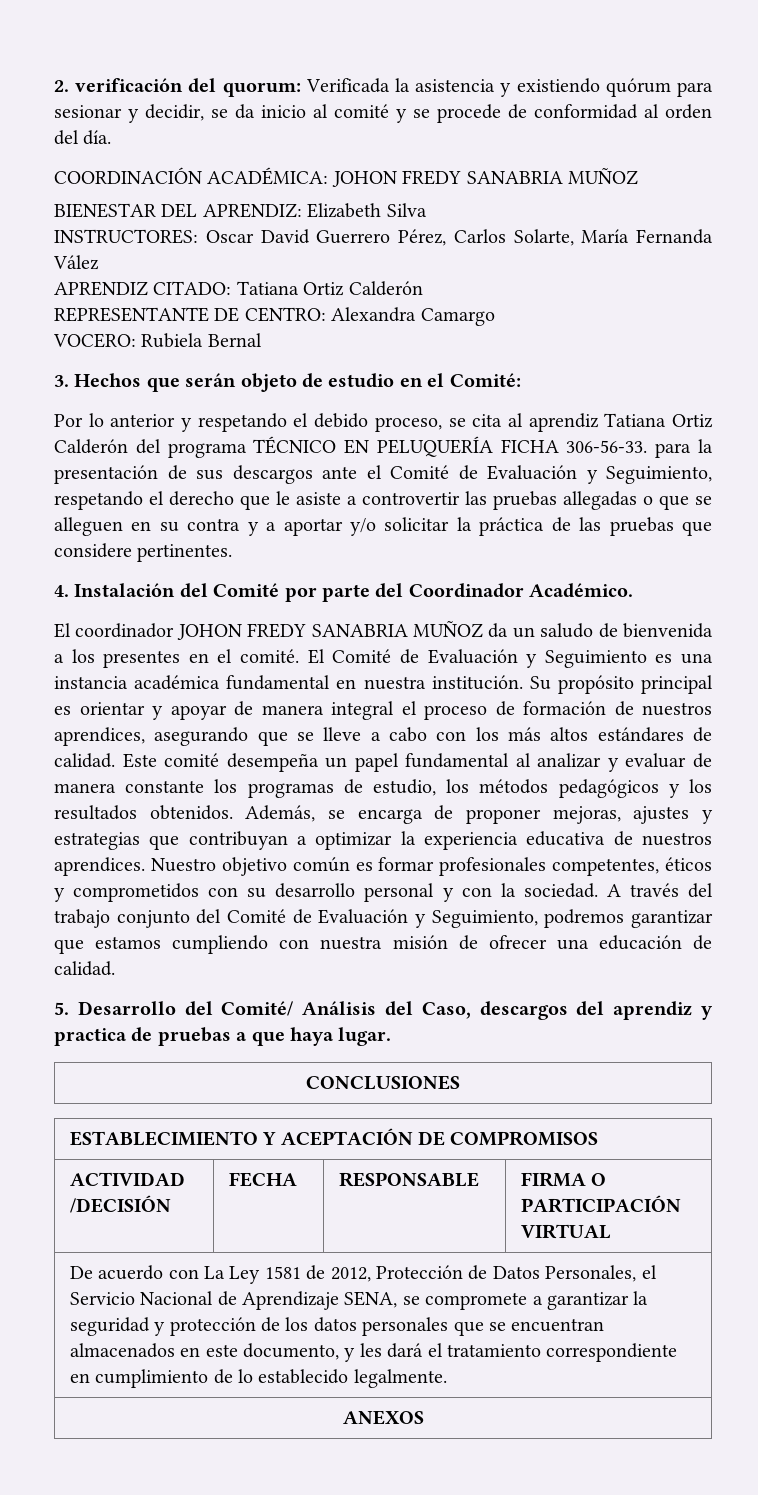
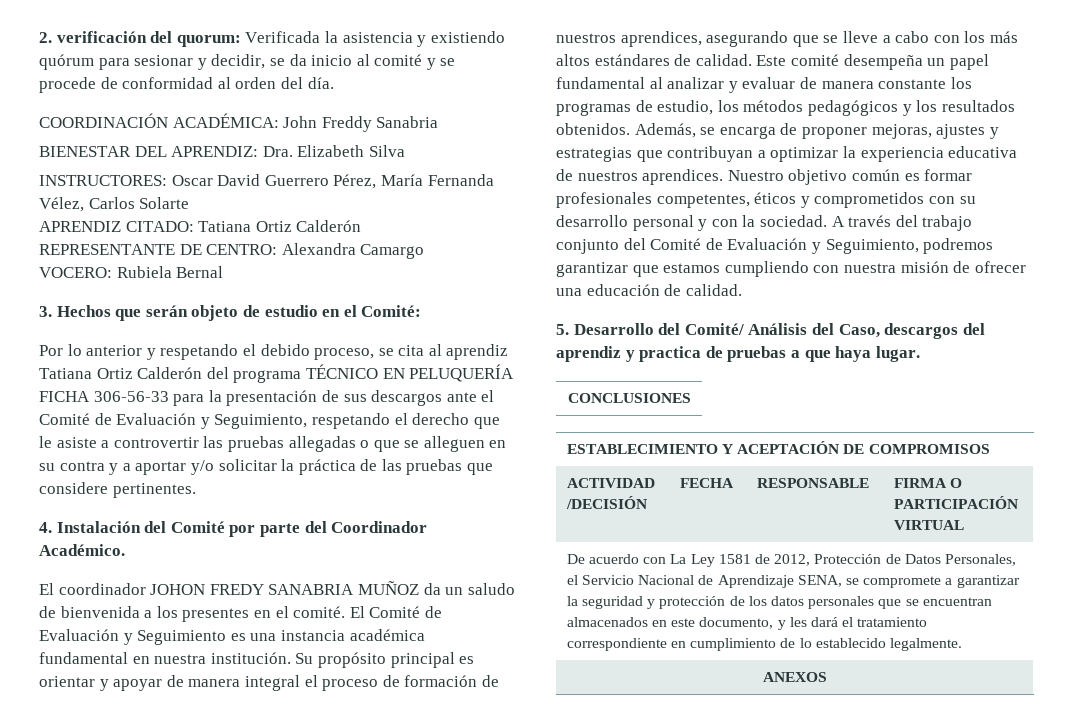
- COORDINACIÓN ACADÉMICA: JOHON FREDY SANABRIA MUÑOZ
+ COORDINACIÓN ACADÉMICA: John Freddy Sanabria
- BIENESTAR DEL APRENDIZ: Elizabeth Silva
+ BIENESTAR DEL APRENDIZ: Dra. Elizabeth Silva
- INSTRUCTORES: Oscar David Guerrero Pérez, Carlos Solarte, María Fernanda Vález
+ INSTRUCTORES: Oscar David Guerrero Pérez, María Fernanda Vélez, Carlos Solarte
- Por lo anterior y respetando el debido proceso, se cita al aprendiz Tatiana Ortiz Calderón del programa TÉCNICO EN PELUQUERÍA FICHA 306-56-33. para la presentación de sus descargos ante el Comité de Evaluación y Seguimiento, respetando el derecho que le asiste a controvertir las pruebas allegadas o que se alleguen en su contra y a aportar y/o solicitar la práctica de las pruebas que considere pertinentes.
+ Por lo anterior y respetando el debido proceso, se cita al aprendiz Tatiana Ortiz Calderón del programa TÉCNICO EN PELUQUERÍA FICHA 306-56-33 para la presentación de sus descargos ante el Comité de Evaluación y Seguimiento, respetando el derecho que le asiste a controvertir las pruebas allegadas o que se alleguen en su contra y a aportar y/o solicitar la práctica de las pruebas que considere pertinentes.

